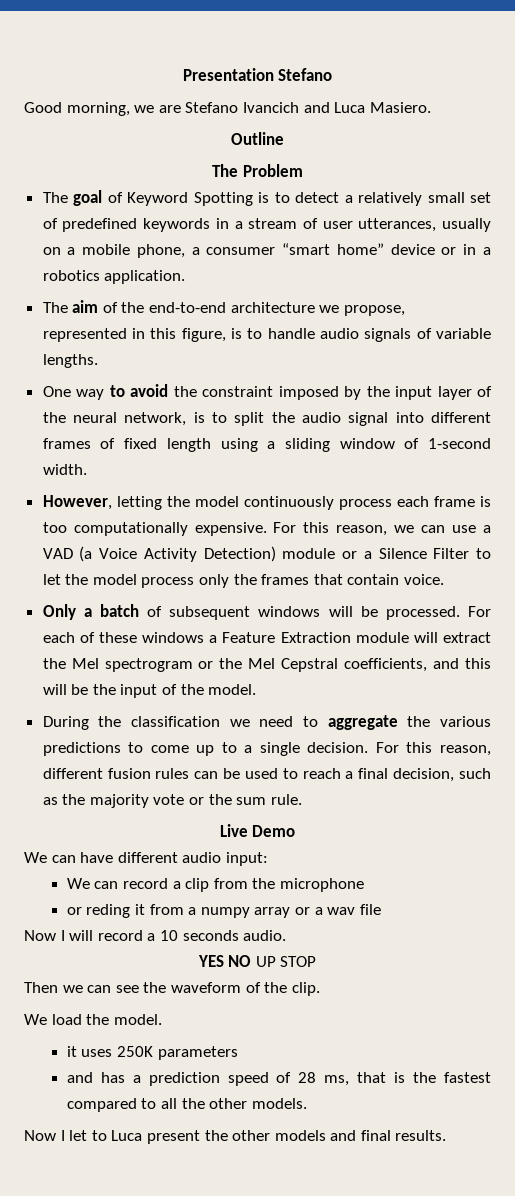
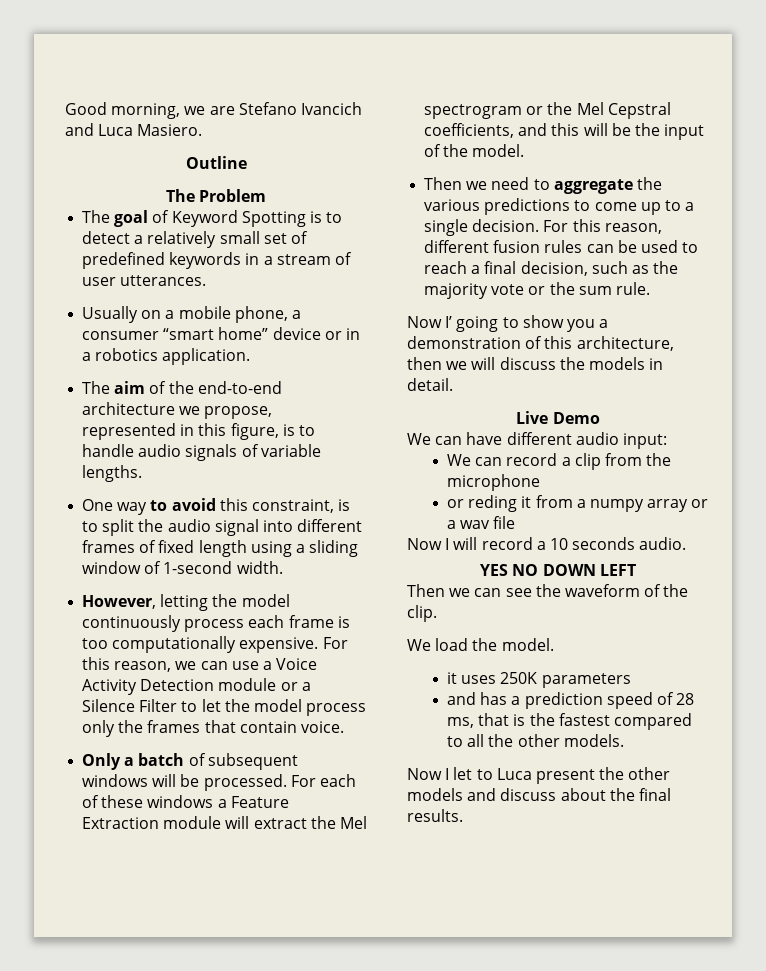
- Presentation Stefano
- The goal of Keyword Spotting is to detect a relatively small set of predefined keywords in a stream of user utterances, usually on a mobile phone, a consumer “smart home” device or in a robotics application.
+ The goal of Keyword Spotting is to detect a relatively small set of predefined keywords in a stream of user utterances.
+ Usually on a mobile phone, a consumer “smart home” device or in a robotics application.
- One way to avoid the constraint imposed by the input layer of the neural network, is to split the audio signal into different frames of fixed length using a sliding window of 1-second width.
+ One way to avoid this constraint, is to split the audio signal into different frames of fixed length using a sliding window of 1-second width.
- For this reason, we can use a VAD (a Voice Activity Detection) module or a Silence Filter to let the model process only the frames that contain voice.
+ For this reason, we can use a Voice Activity Detection module or a Silence Filter to let the model process only the frames that contain voice.
- During the classification we need to aggregate the various predictions to come up to a single decision.
+ Then we need to aggregate the various predictions to come up to a single decision.
+ Now I’ going to show you a demonstration of this architecture, then we will discuss the models in detail.
- YES NO UP STOP
+ YES NO DOWN LEFT
- Now I let to Luca present the other models and final results.
+ Now I let to Luca present the other models and discuss about the final results.

